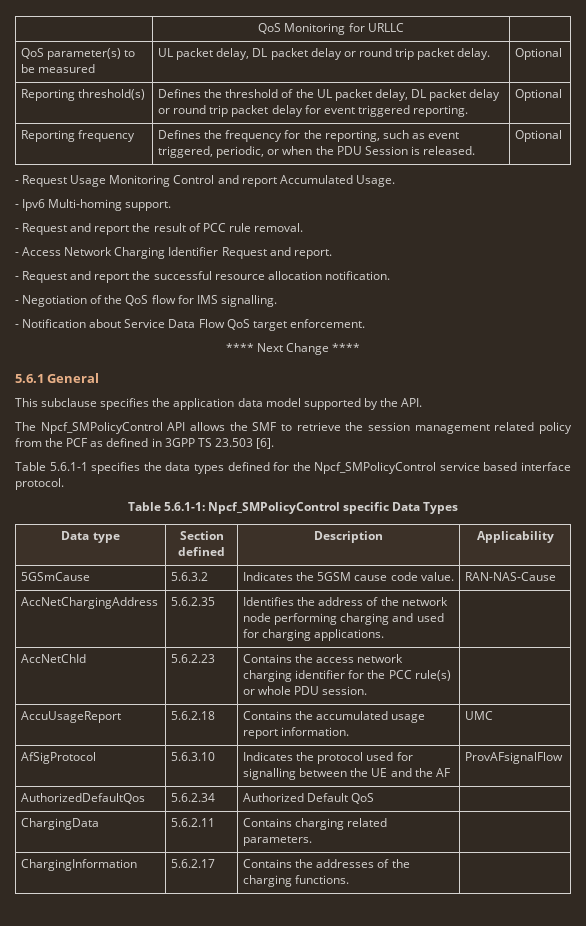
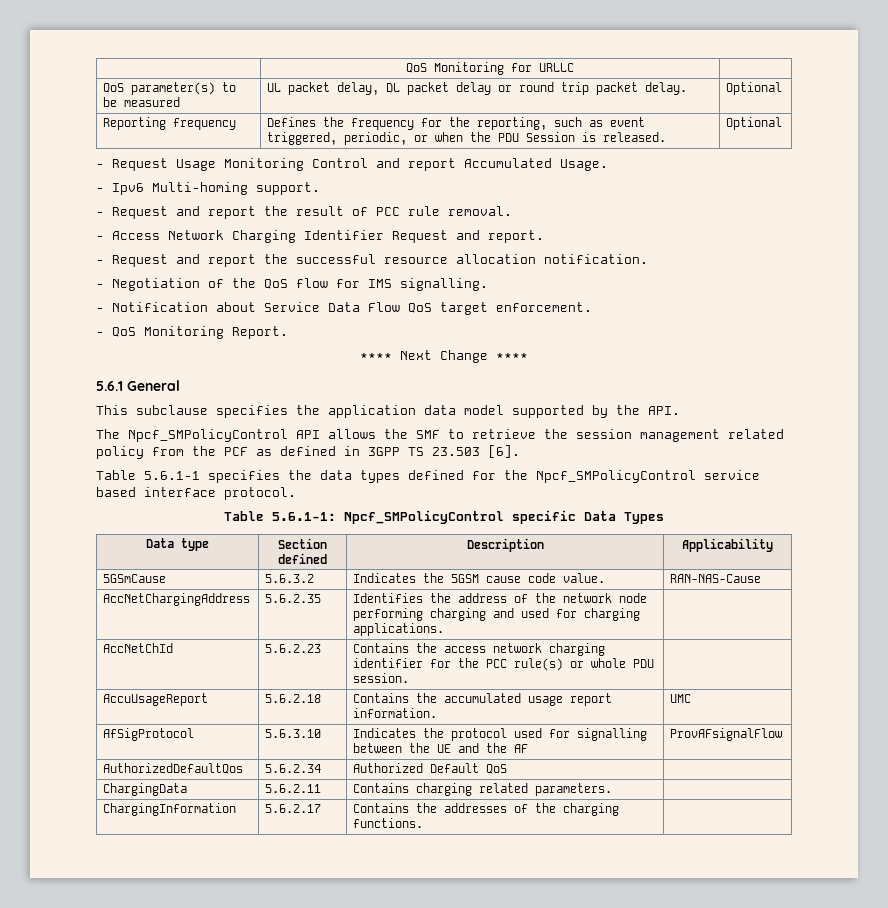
- Reporting threshold(s) | Defines the threshold of the UL packet delay, DL packet delay or round trip packet delay for event triggered reporting. | Optional
+ - QoS Monitoring Report.

